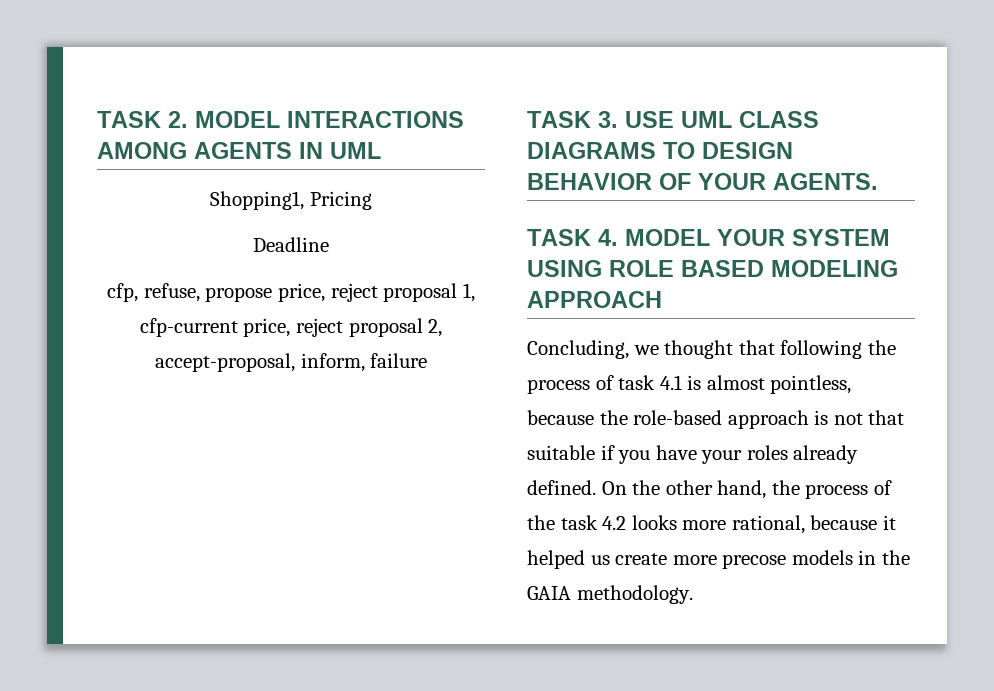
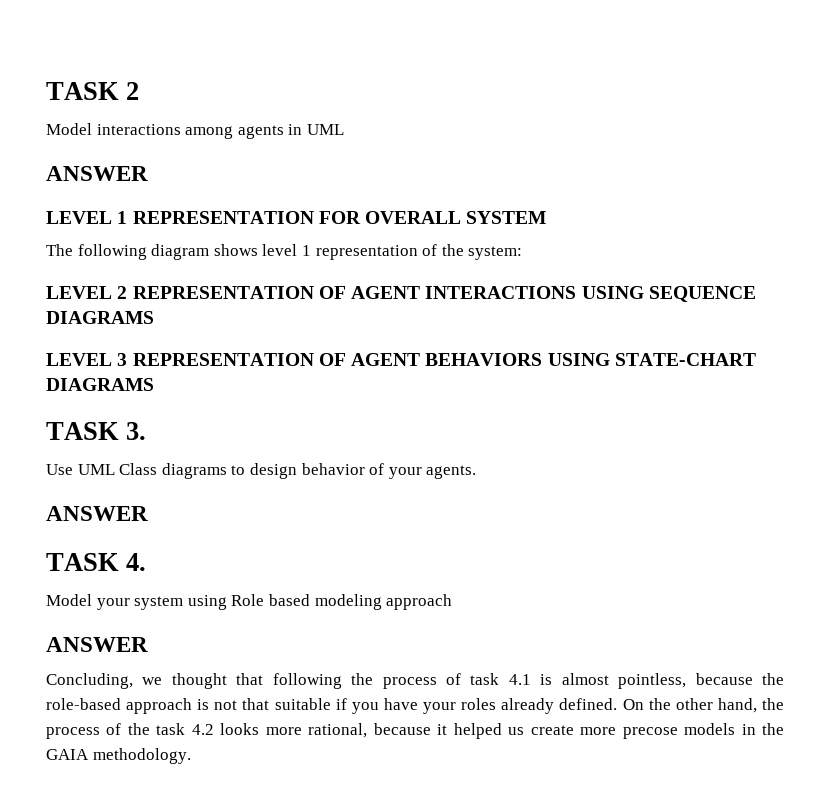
- TASK 2. MODEL INTERACTIONS AMONG AGENTS IN UML
- Shopping1, Pricing
- Deadline
- cfp, refuse, propose price, reject proposal 1, cfp-current price, reject proposal 2, accept-proposal, inform, failure
- TASK 3. USE UML CLASS DIAGRAMS TO DESIGN BEHAVIOR OF YOUR AGENTS.
- TASK 4. MODEL YOUR SYSTEM USING ROLE BASED MODELING APPROACH
+ TASK 2
+ Model interactions among agents in UML
+ ANSWER
+ LEVEL 1 REPRESENTATION FOR OVERALL SYSTEM
+ The following diagram shows level 1 representation of the system:
+ LEVEL 2 REPRESENTATION OF AGENT INTERACTIONS USING SEQUENCE DIAGRAMS
+ LEVEL 3 REPRESENTATION OF AGENT BEHAVIORS USING STATE-CHART DIAGRAMS
+ TASK 3.
+ Use UML Class diagrams to design behavior of your agents.
+ ANSWER
+ TASK 4.
+ Model your system using Role based modeling approach
+ ANSWER

